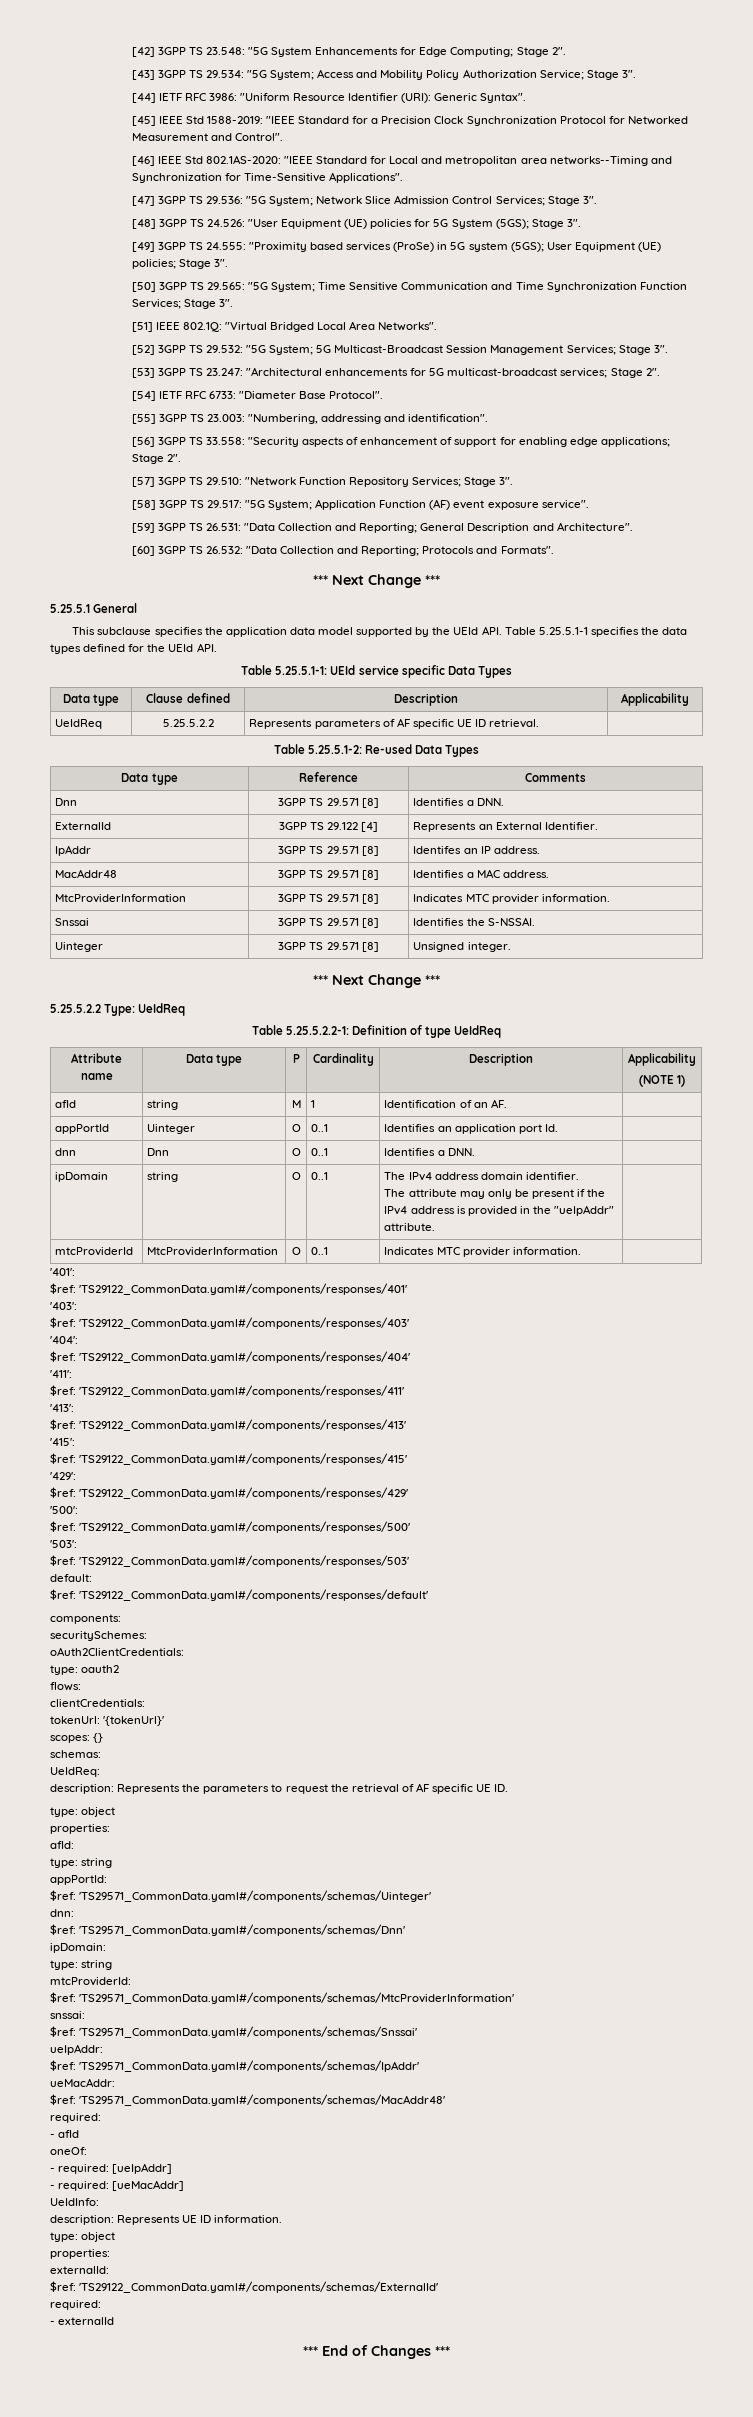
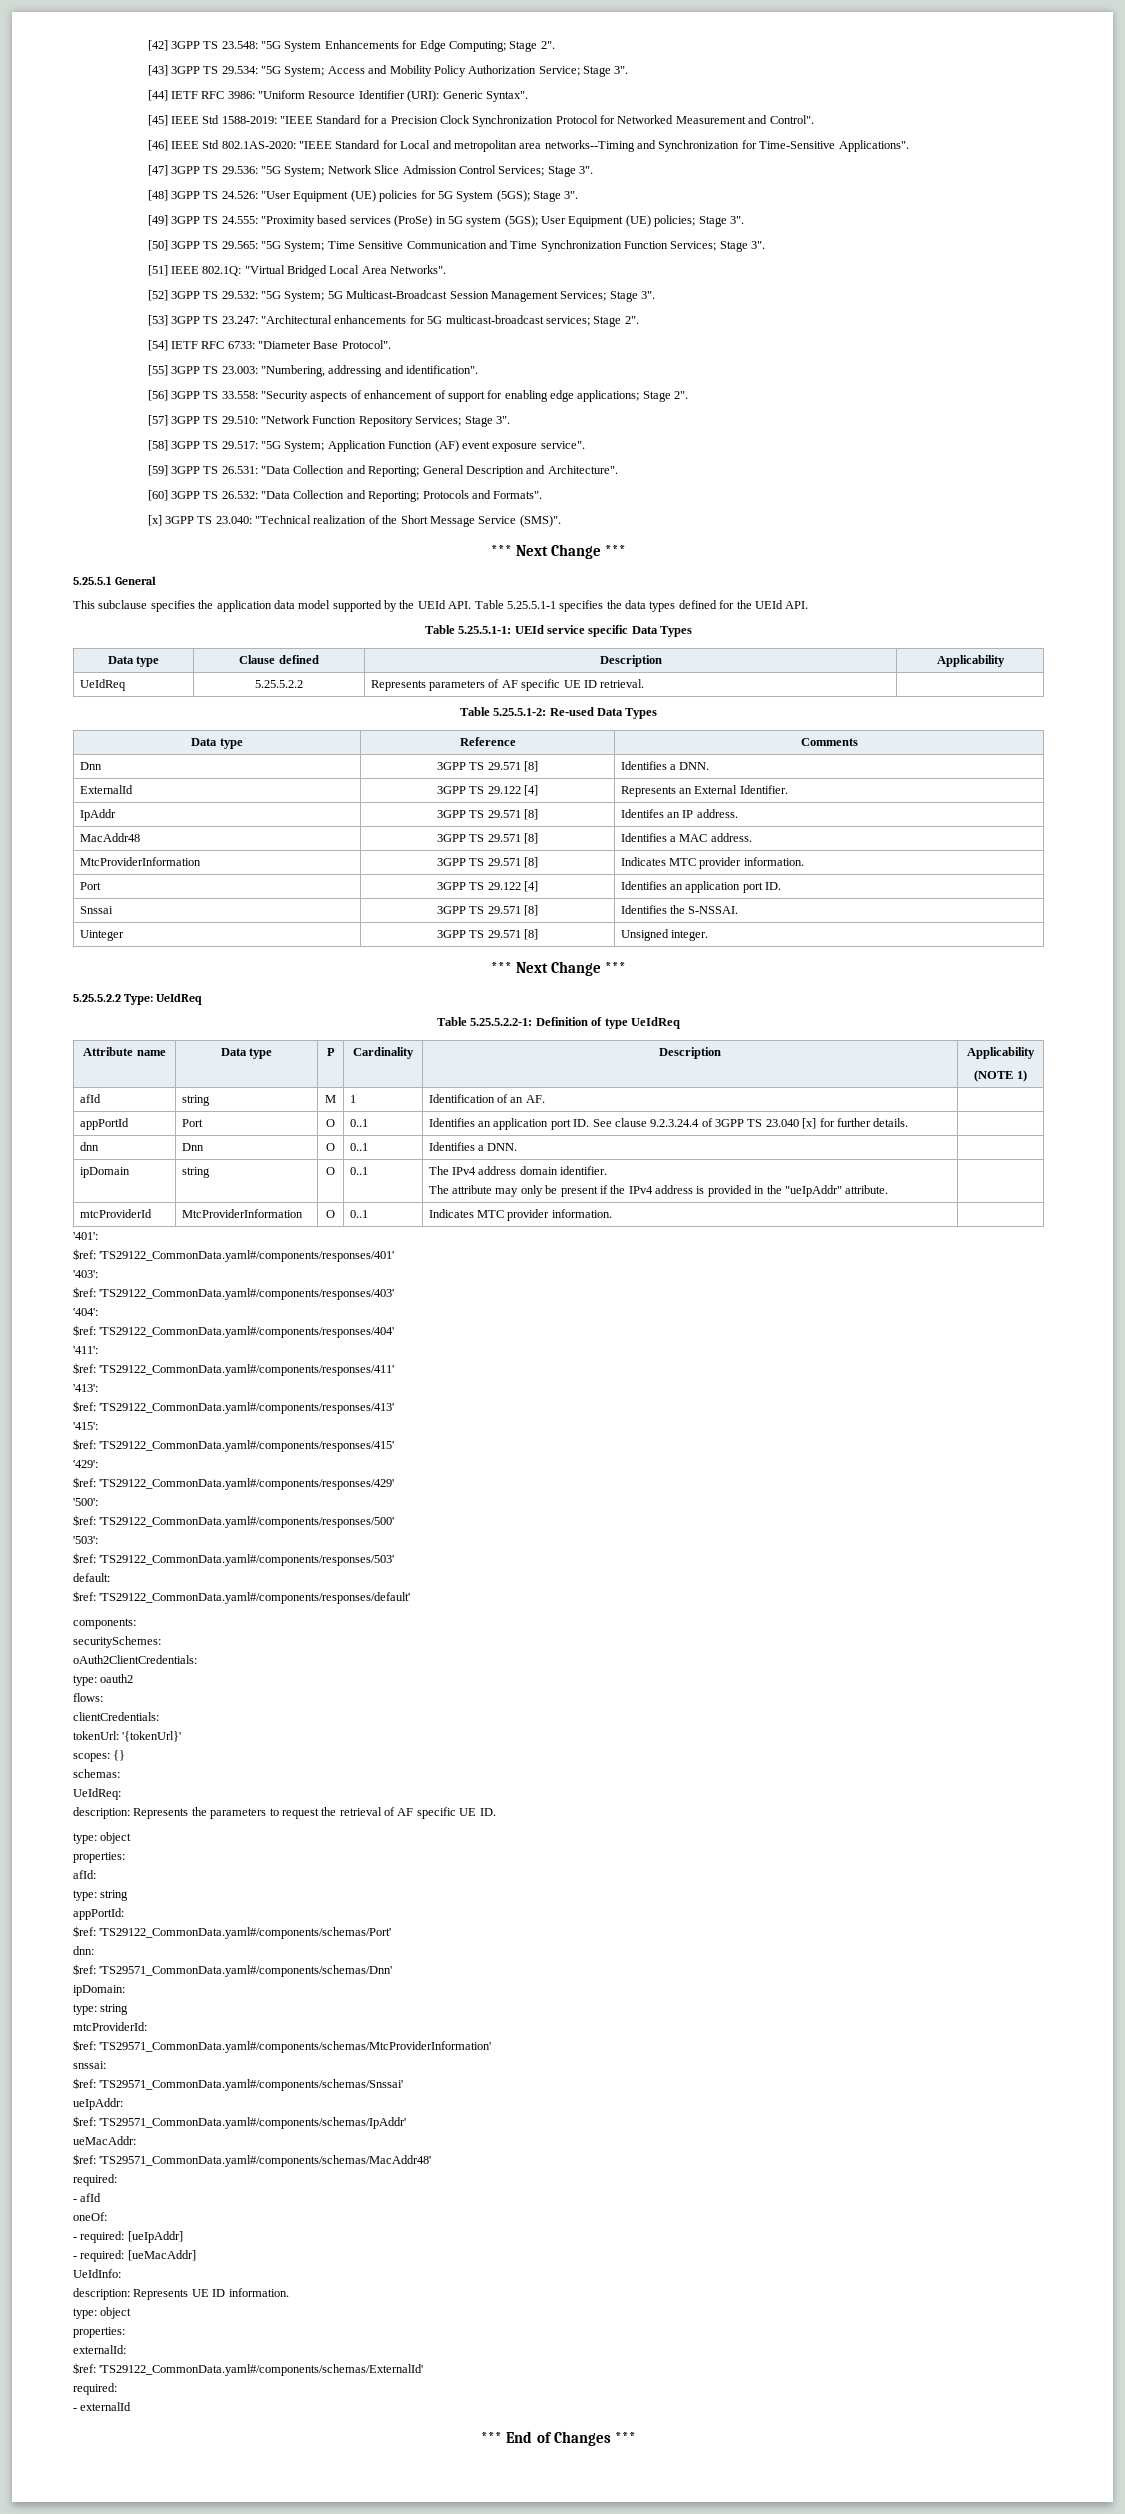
+ [x] 3GPP TS 23.040: "Technical realization of the Short Message Service (SMS)".
+ Port | 3GPP TS 29.122 [4] | Identifies an application port ID.
- appPortId | Uinteger | O | 0..1 | Identifies an application port Id. |
+ appPortId | Port | O | 0..1 | Identifies an application port ID. See clause 9.2.3.24.4 of 3GPP TS 23.040 [x] for further details. |
- $ref: 'TS29571_CommonData.yaml#/components/schemas/Uinteger'
+ $ref: 'TS29122_CommonData.yaml#/components/schemas/Port'

